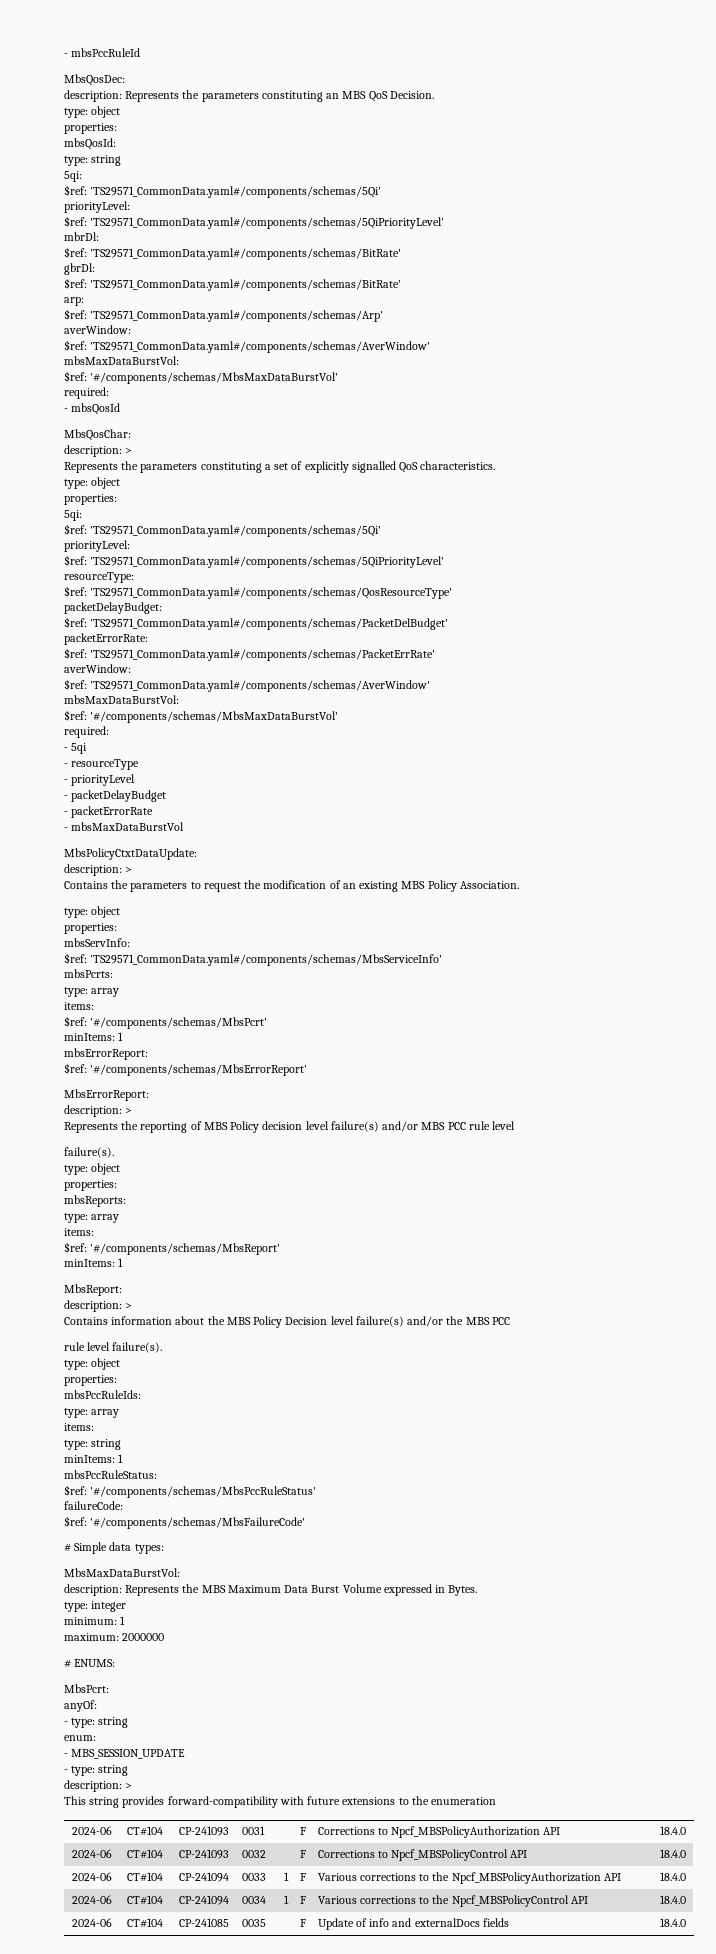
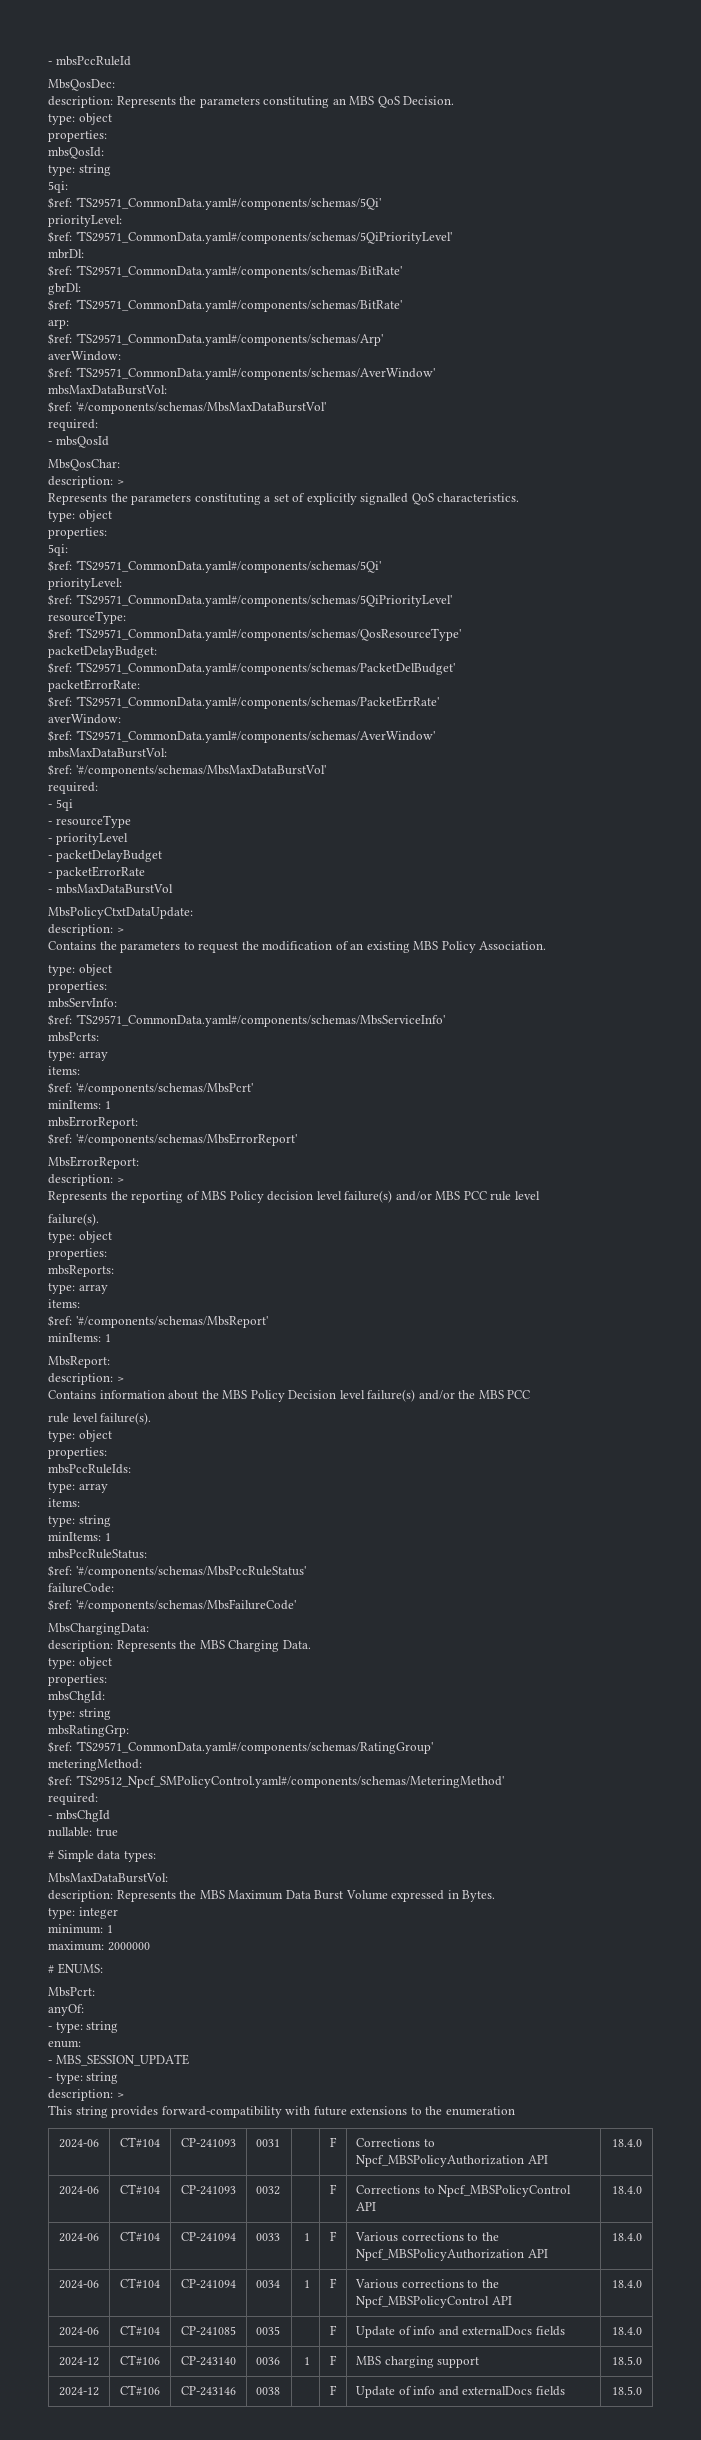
+ MbsChargingData:
+ description: Represents the MBS Charging Data.
+ type: object
+ properties:
+ mbsChgId:
+ type: string
+ mbsRatingGrp:
+ $ref: 'TS29571_CommonData.yaml#/components/schemas/RatingGroup'
+ meteringMethod:
+ $ref: 'TS29512_Npcf_SMPolicyControl.yaml#/components/schemas/MeteringMethod'
+ required:
+ - mbsChgId
+ nullable: true
+ 2024-12 | CT#106 | CP-243140 | 0036 | 1 | F | MBS charging support | 18.5.0
+ 2024-12 | CT#106 | CP-243146 | 0038 | | F | Update of info and externalDocs fields | 18.5.0

